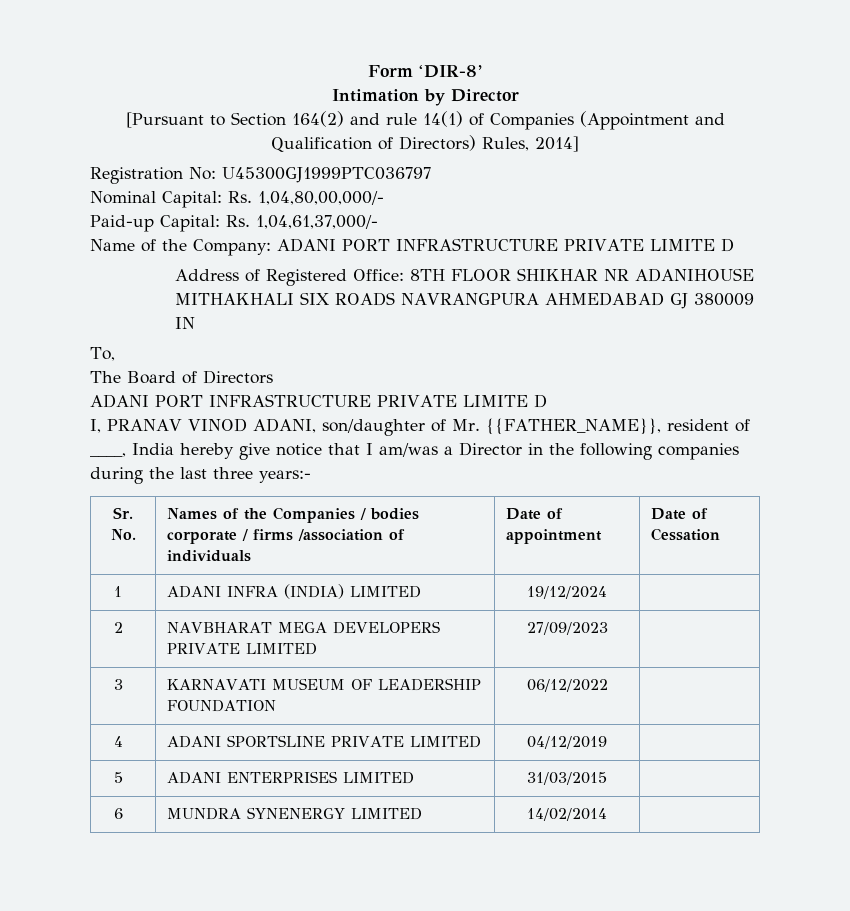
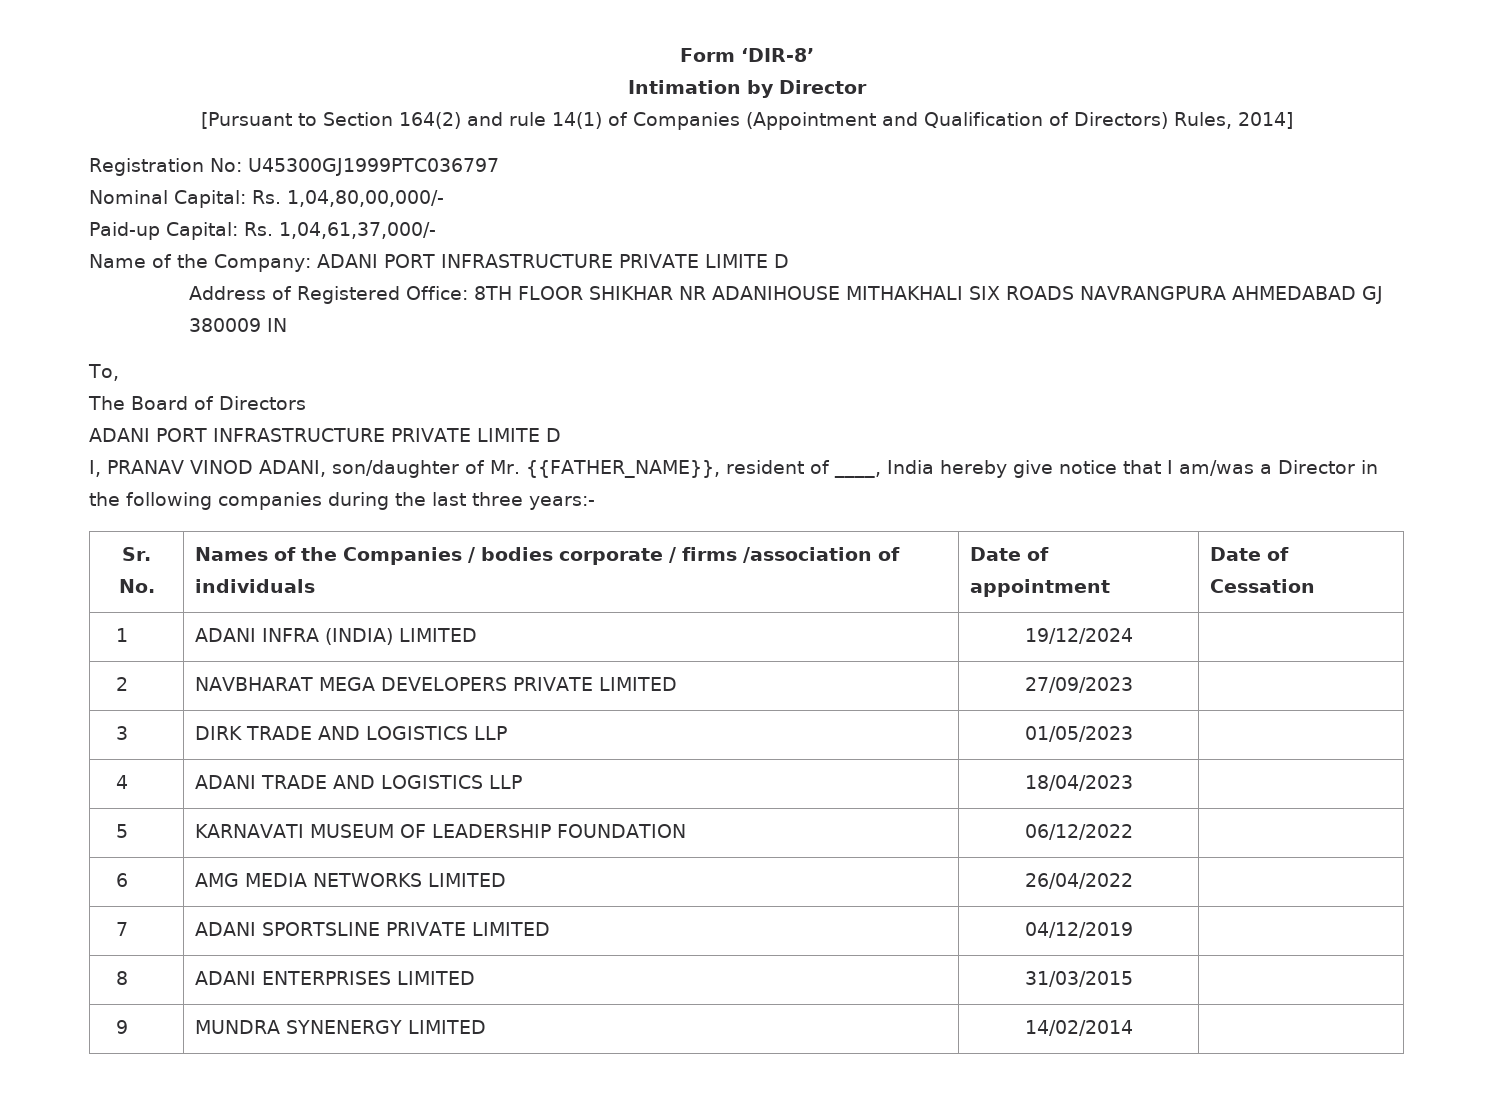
- 3 | KARNAVATI MUSEUM OF LEADERSHIP FOUNDATION | 06/12/2022 |
+ 3 | DIRK TRADE AND LOGISTICS LLP | 01/05/2023 |
+ 4 | ADANI TRADE AND LOGISTICS LLP | 18/04/2023 |
+ 5 | KARNAVATI MUSEUM OF LEADERSHIP FOUNDATION | 06/12/2022 |
- 4 | ADANI SPORTSLINE PRIVATE LIMITED | 04/12/2019 |
+ 6 | AMG MEDIA NETWORKS LIMITED | 26/04/2022 |
+ 7 | ADANI SPORTSLINE PRIVATE LIMITED | 04/12/2019 |
- 5 | ADANI ENTERPRISES LIMITED | 31/03/2015 |
+ 8 | ADANI ENTERPRISES LIMITED | 31/03/2015 |
- 6 | MUNDRA SYNENERGY LIMITED | 14/02/2014 |
+ 9 | MUNDRA SYNENERGY LIMITED | 14/02/2014 |

